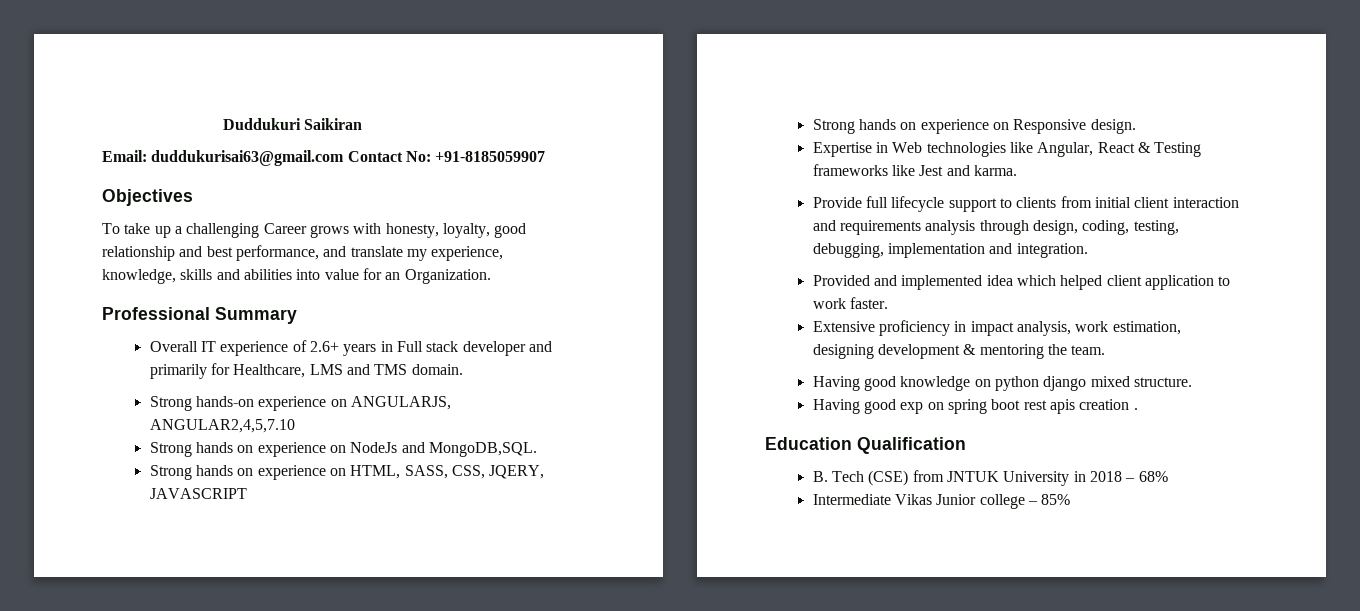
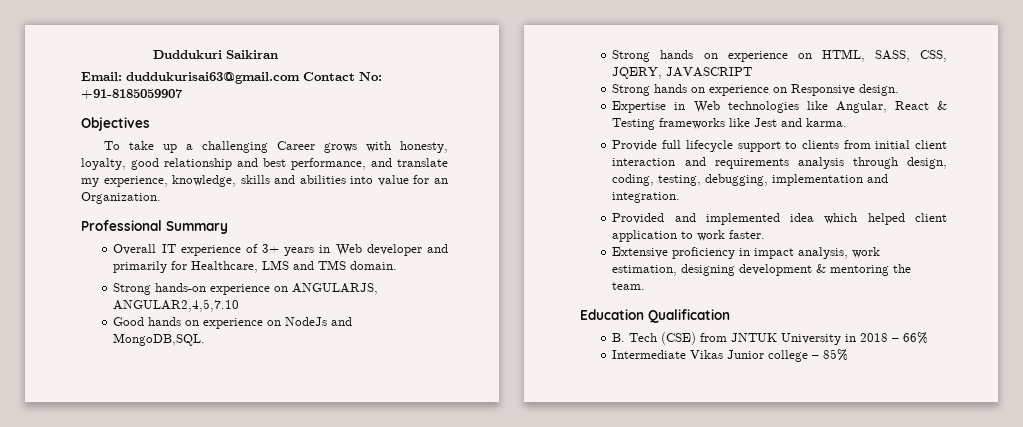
- Overall IT experience of 2.6+ years in Full stack developer and primarily for Healthcare, LMS and TMS domain.
+ Overall IT experience of 3+ years in Web developer and primarily for Healthcare, LMS and TMS domain.
- Strong hands on experience on NodeJs and MongoDB,SQL.
+ Good hands on experience on NodeJs and MongoDB,SQL.
- Having good knowledge on python django mixed structure.
- Having good exp on spring boot rest apis creation .
- B. Tech (CSE) from JNTUK University in 2018 – 68%
+ B. Tech (CSE) from JNTUK University in 2018 – 66%

